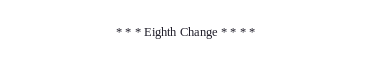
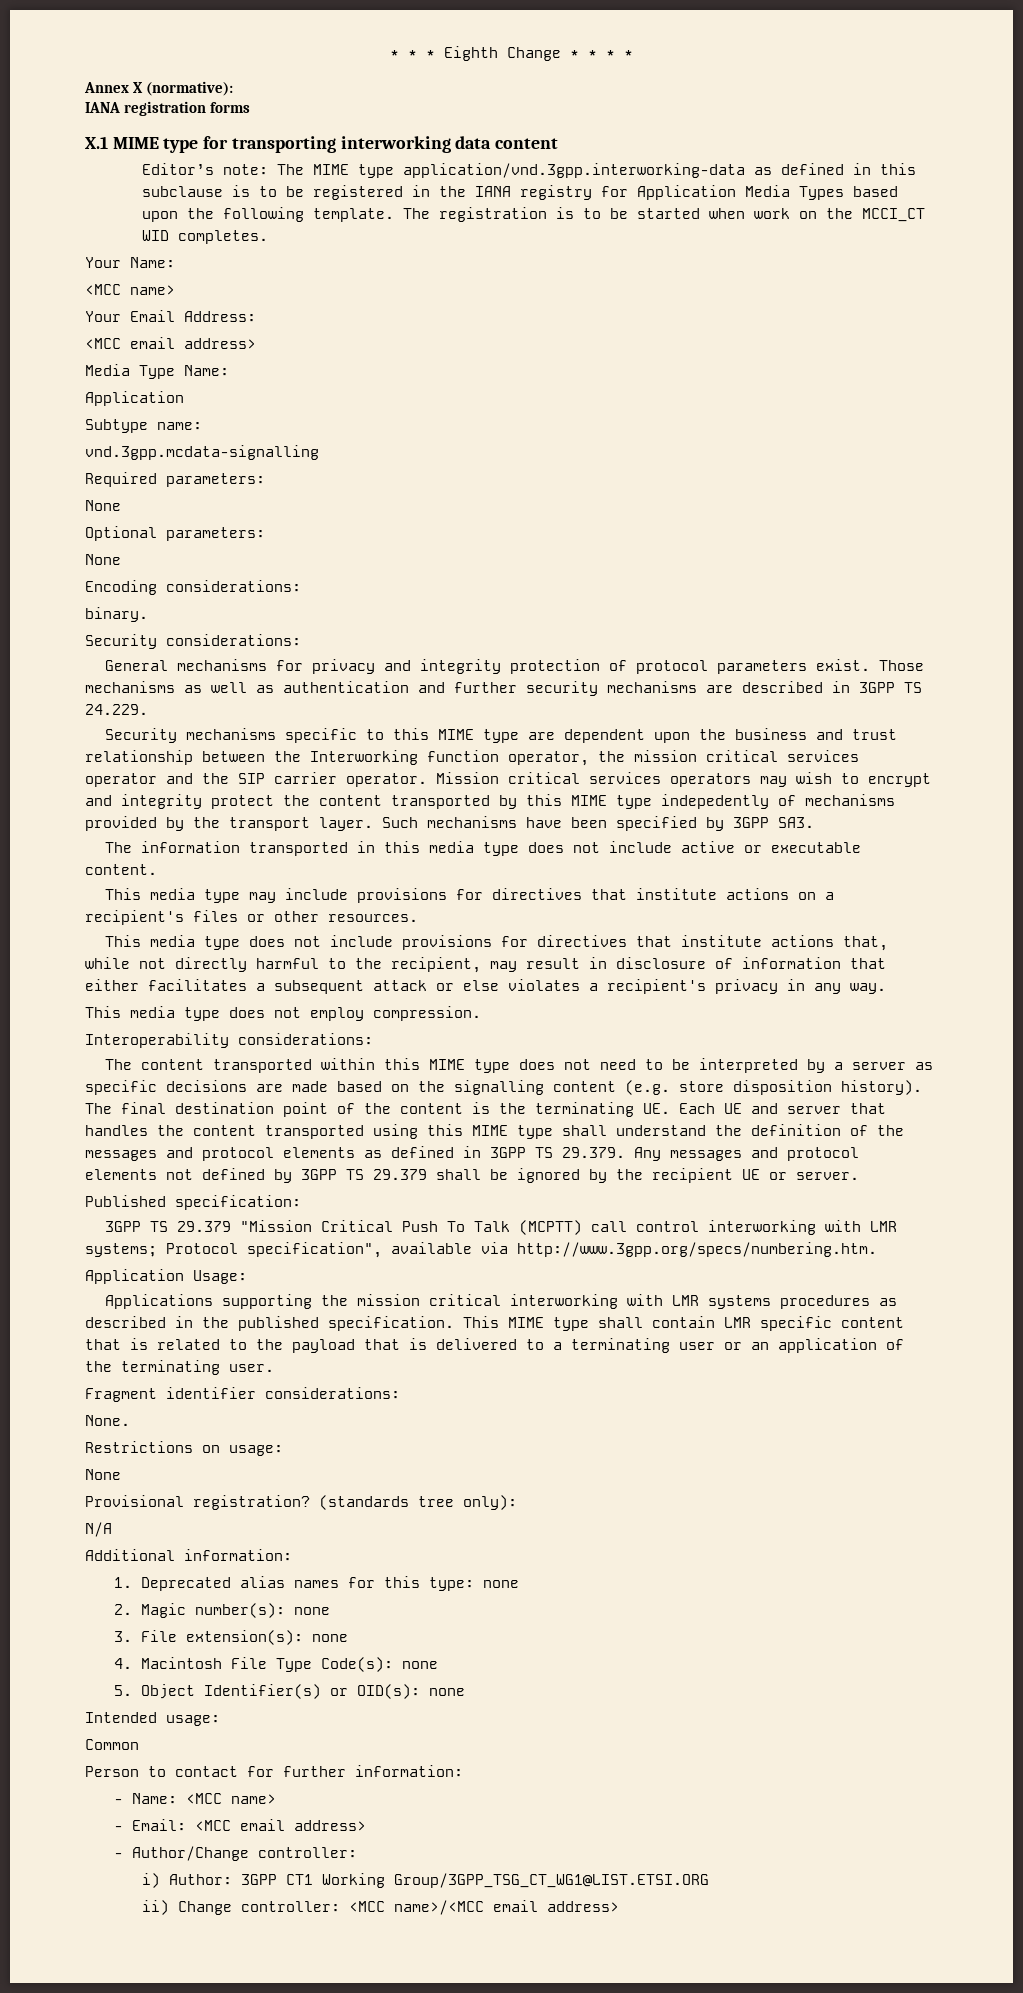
+ Annex X (normative):
+ IANA registration forms
+ X.1 MIME type for transporting interworking data content
+ Editor’s note: The MIME type application/vnd.3gpp.interworking-data as defined in this subclause is to be registered in the IANA registry for Application Media Types based upon the following template. The registration is to be started when work on the MCCI_CT WID completes.
+ Your Name:
+ <MCC name>
+ Your Email Address:
+ <MCC email address>
+ Media Type Name:
+ Application
+ Subtype name:
+ vnd.3gpp.mcdata-signalling
+ Required parameters:
+ None
+ Optional parameters:
+ None
+ Encoding considerations:
+ binary.
+ Security considerations:
+ General mechanisms for privacy and integrity protection of protocol parameters exist. Those mechanisms as well as authentication and further security mechanisms are described in 3GPP TS 24.229.
+ Security mechanisms specific to this MIME type are dependent upon the business and trust relationship between the Interworking function operator, the mission critical services operator and the SIP carrier operator. Mission critical services operators may wish to encrypt and integrity protect the content transported by this MIME type indepedently of mechanisms provided by the transport layer. Such mechanisms have been specified by 3GPP SA3.
+ The information transported in this media type does not include active or executable content.
+ This media type may include provisions for directives that institute actions on a recipient's files or other resources.
+ This media type does not include provisions for directives that institute actions that, while not directly harmful to the recipient, may result in disclosure of information that either facilitates a subsequent attack or else violates a recipient's privacy in any way.
+ This media type does not employ compression.
+ Interoperability considerations:
+ The content transported within this MIME type does not need to be interpreted by a server as specific decisions are made based on the signalling content (e.g. store disposition history). The final destination point of the content is the terminating UE. Each UE and server that handles the content transported using this MIME type shall understand the definition of the messages and protocol elements as defined in 3GPP TS 29.379. Any messages and protocol elements not defined by 3GPP TS 29.379 shall be ignored by the recipient UE or server.
+ Published specification:
+ 3GPP TS 29.379 "Mission Critical Push To Talk (MCPTT) call control interworking with LMR systems; Protocol specification", available via http://www.3gpp.org/specs/numbering.htm.
+ Application Usage:
+ Applications supporting the mission critical interworking with LMR systems procedures as described in the published specification. This MIME type shall contain LMR specific content that is related to the payload that is delivered to a terminating user or an application of the terminating user.
+ Fragment identifier considerations:
+ None.
+ Restrictions on usage:
+ None
+ Provisional registration? (standards tree only):
+ N/A
+ Additional information:
+ 1. Deprecated alias names for this type: none
+ 2. Magic number(s): none
+ 3. File extension(s): none
+ 4. Macintosh File Type Code(s): none
+ 5. Object Identifier(s) or OID(s): none
+ Intended usage:
+ Common
+ Person to contact for further information:
+ - Name: <MCC name>
+ - Email: <MCC email address>
+ - Author/Change controller:
+ i) Author: 3GPP CT1 Working Group/3GPP_TSG_CT_WG1@LIST.ETSI.ORG
+ ii) Change controller: <MCC name>/<MCC email address>

